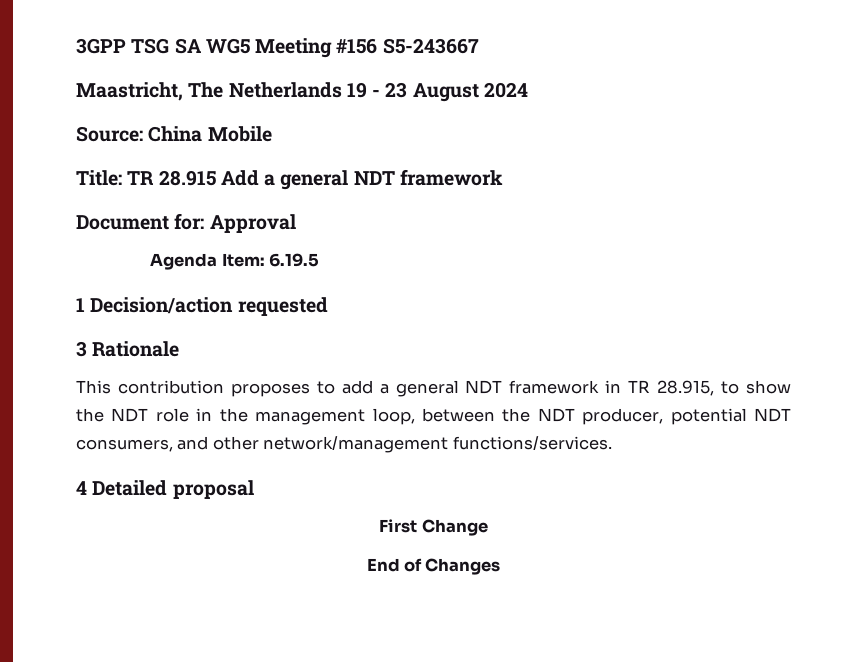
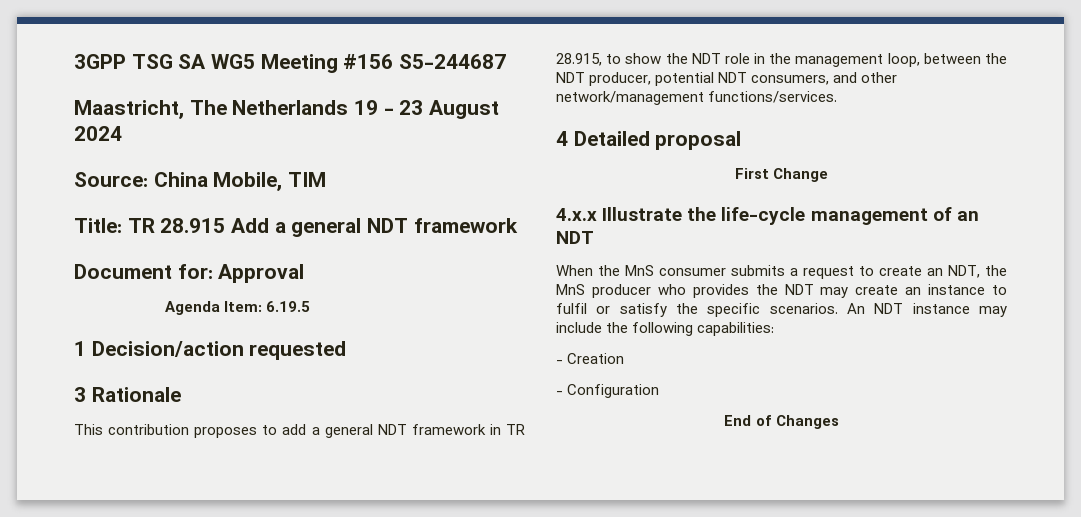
- 3GPP TSG SA WG5 Meeting #156 S5-243667
+ 3GPP TSG SA WG5 Meeting #156 S5-244687
- Source: China Mobile
+ Source: China Mobile, TIM
+ 4.x.x Illustrate the life-cycle management of an NDT
+ When the MnS consumer submits a request to create an NDT, the MnS producer who provides the NDT may create an instance to fulfil or satisfy the specific scenarios. An NDT instance may include the following capabilities:
+ - Creation
+ - Configuration

